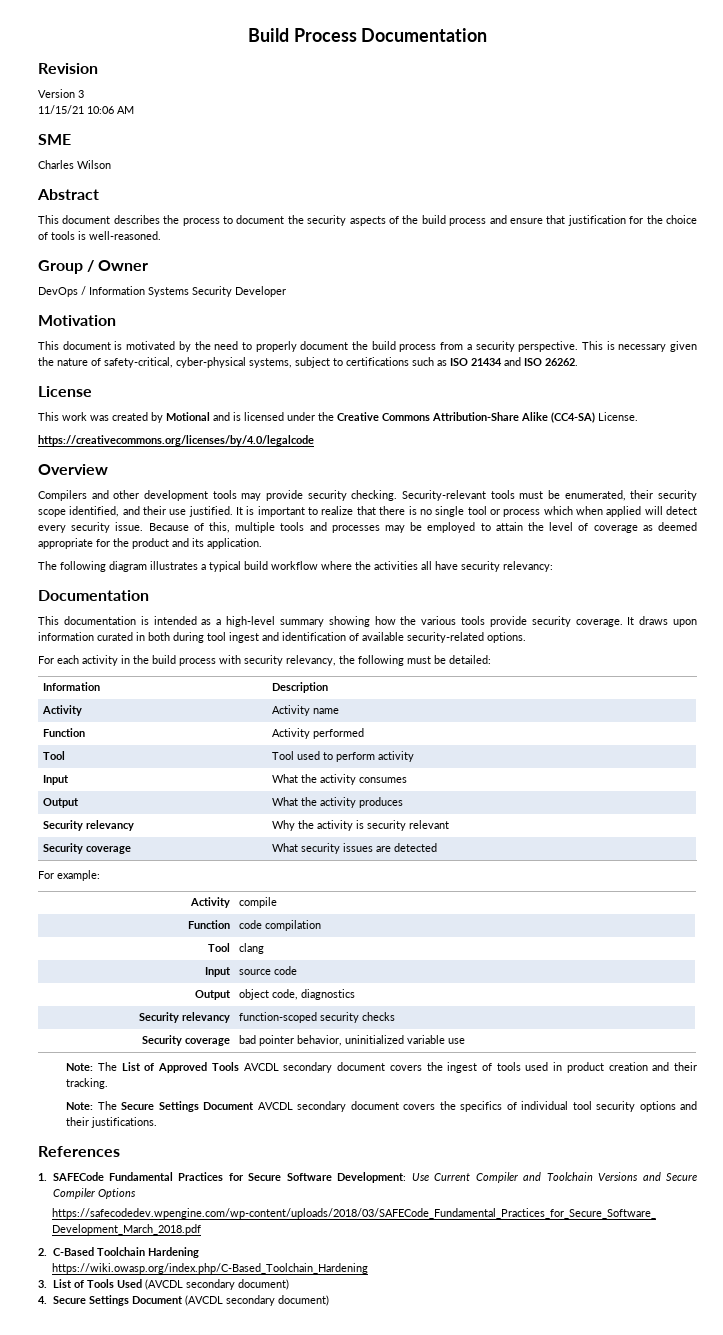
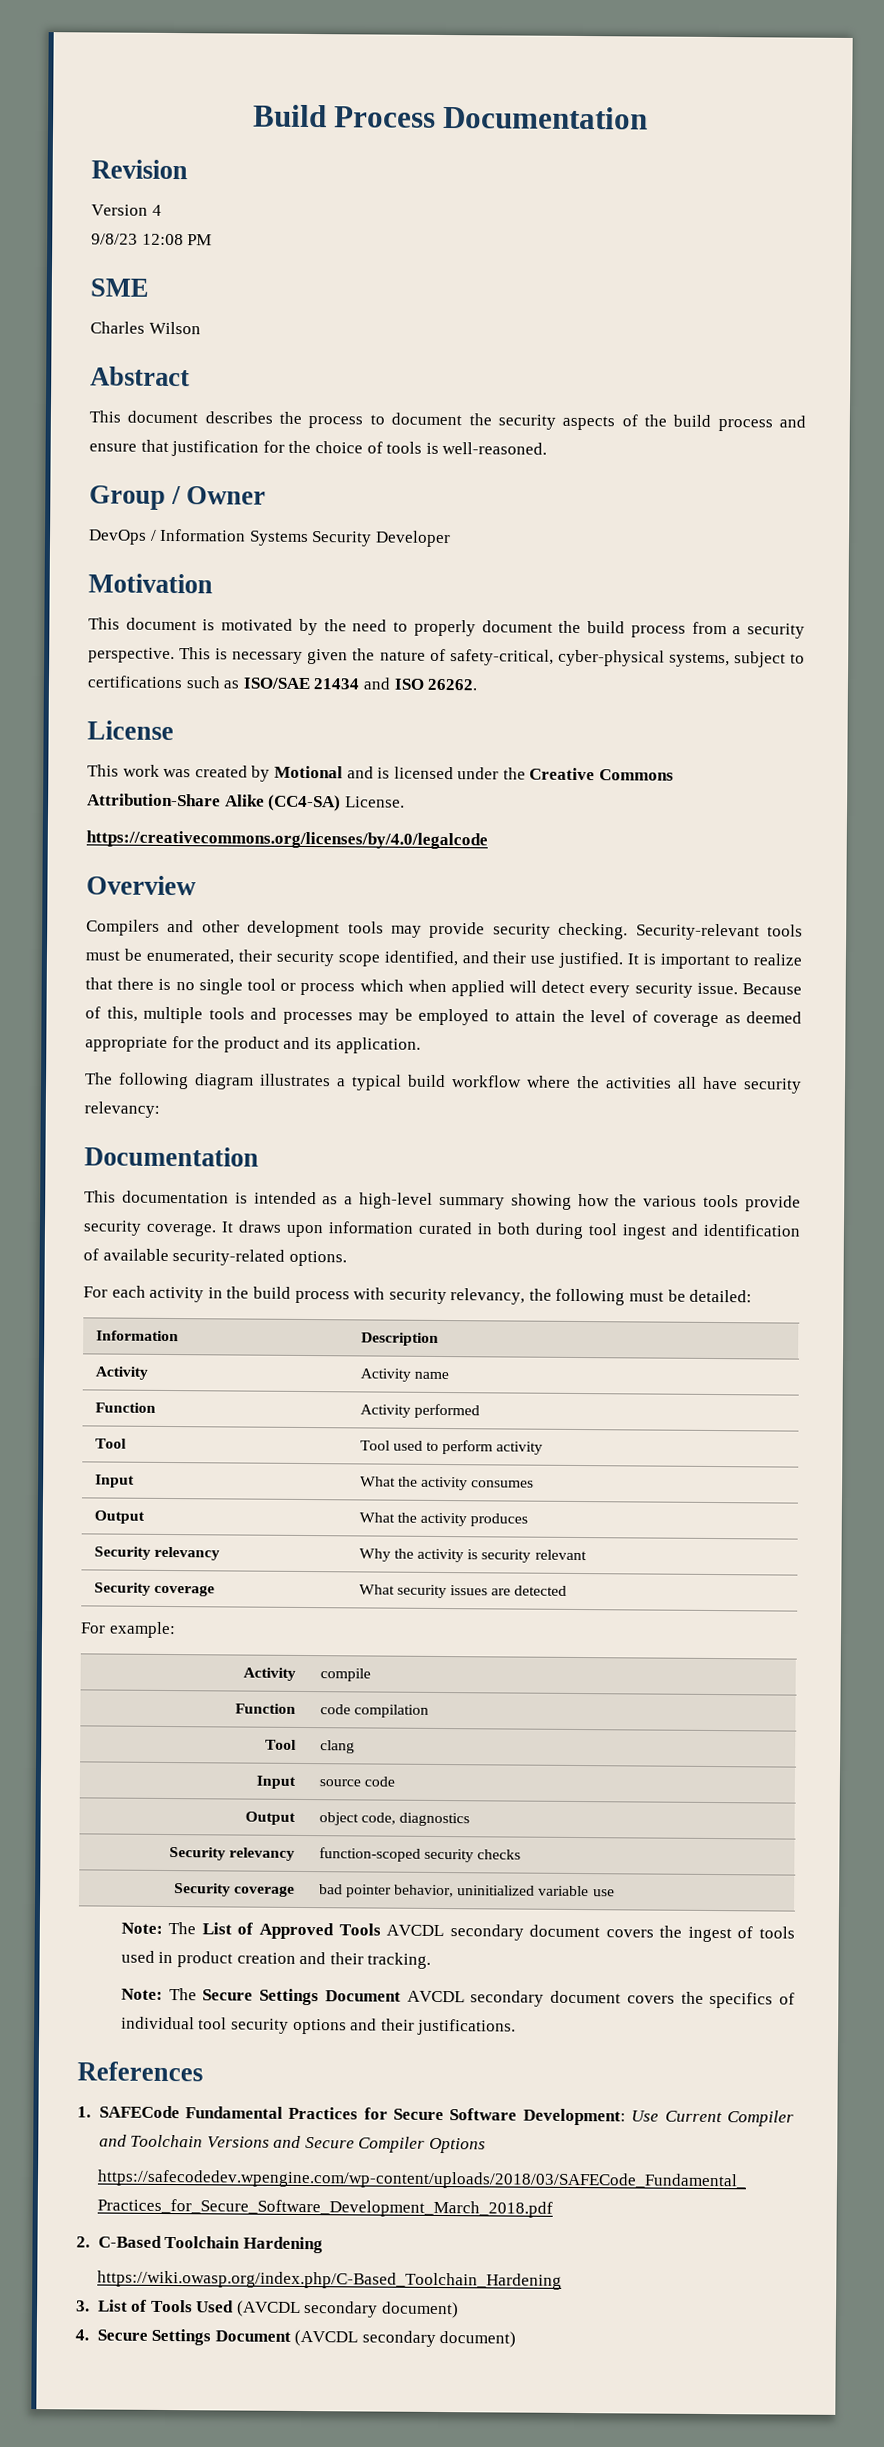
- Version 3
- 11/15/21 10:06 AM
+ Version 4
+ 9/8/23 12:08 PM
- This is necessary given the nature of safety-critical, cyber-physical systems, subject to certifications such as ISO 21434 and ISO 26262.
+ This is necessary given the nature of safety-critical, cyber-physical systems, subject to certifications such as ISO/SAE 21434 and ISO 26262.

